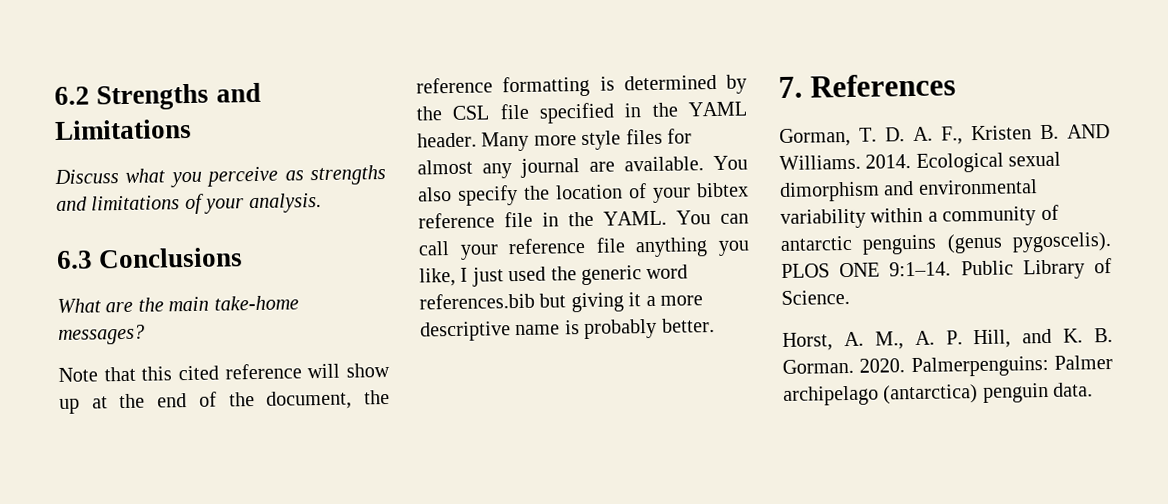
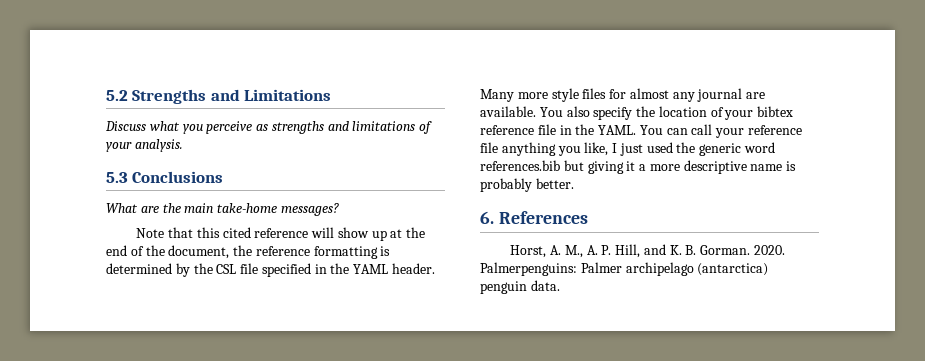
- 6.2 Strengths and Limitations
+ 5.2 Strengths and Limitations
- 6.3 Conclusions
+ 5.3 Conclusions
- 7. References
+ 6. References
- Gorman, T. D. A. F., Kristen B. AND Williams. 2014. Ecological sexual dimorphism and environmental variability within a community of antarctic penguins (genus pygoscelis). PLOS ONE 9:1–14. Public Library of Science.

